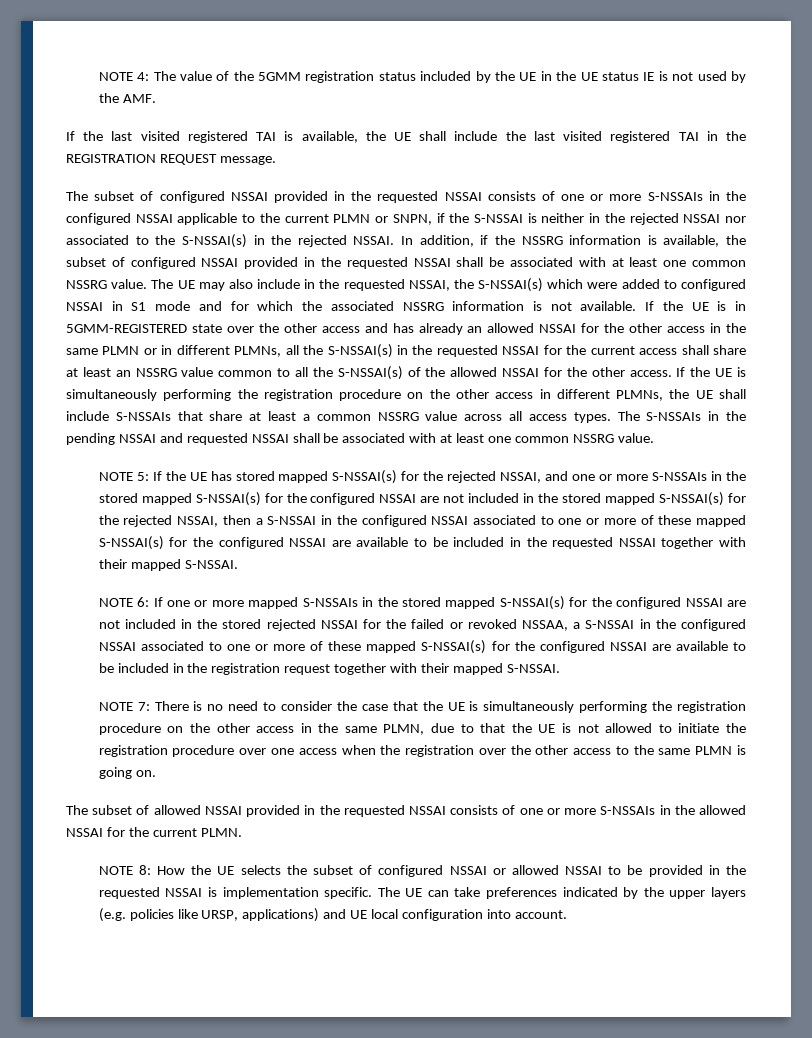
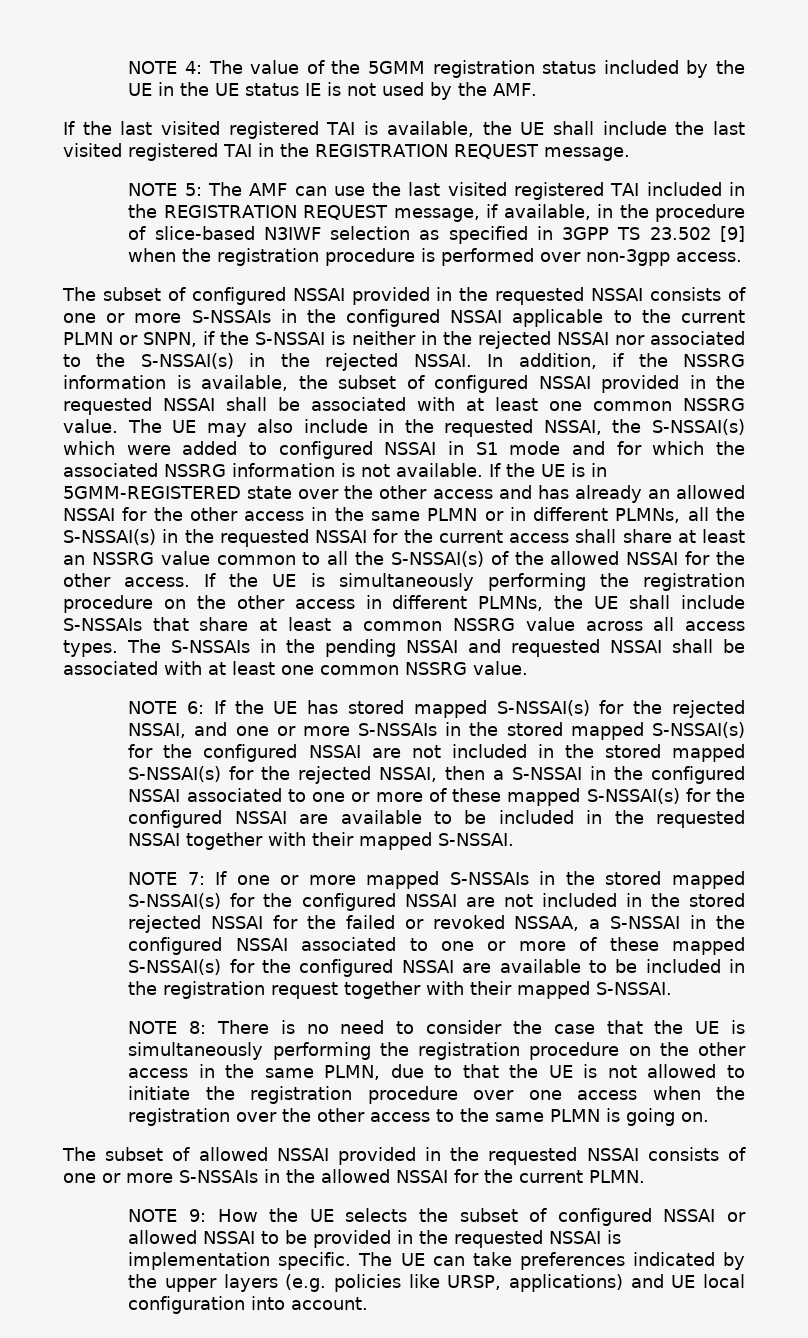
+ NOTE 5: The AMF can use the last visited registered TAI included in the REGISTRATION REQUEST message, if available, in the procedure of slice-based N3IWF selection as specified in 3GPP TS 23.502 [9] when the registration procedure is performed over non-3gpp access.
- NOTE 5:
+ NOTE 6:
- NOTE 6:
+ NOTE 7:
- NOTE 7: There is no need to consider the case that the UE is simultaneously performing the registration procedure on the other access in the same PLMN, due to that the UE is not allowed to initiate the registration procedure over one access when the registration over the other access to the same PLMN is going on.
+ NOTE 8: There is no need to consider the case that the UE is simultaneously performing the registration procedure on the other access in the same PLMN, due to that the UE is not allowed to initiate the registration procedure over one access when the registration over the other access to the same PLMN is going on.
- NOTE 8: How the UE selects the subset of configured NSSAI or allowed NSSAI to be provided in the requested NSSAI is implementation specific.
+ NOTE 9: How the UE selects the subset of configured NSSAI or allowed NSSAI to be provided in the requested NSSAI is implementation specific.

